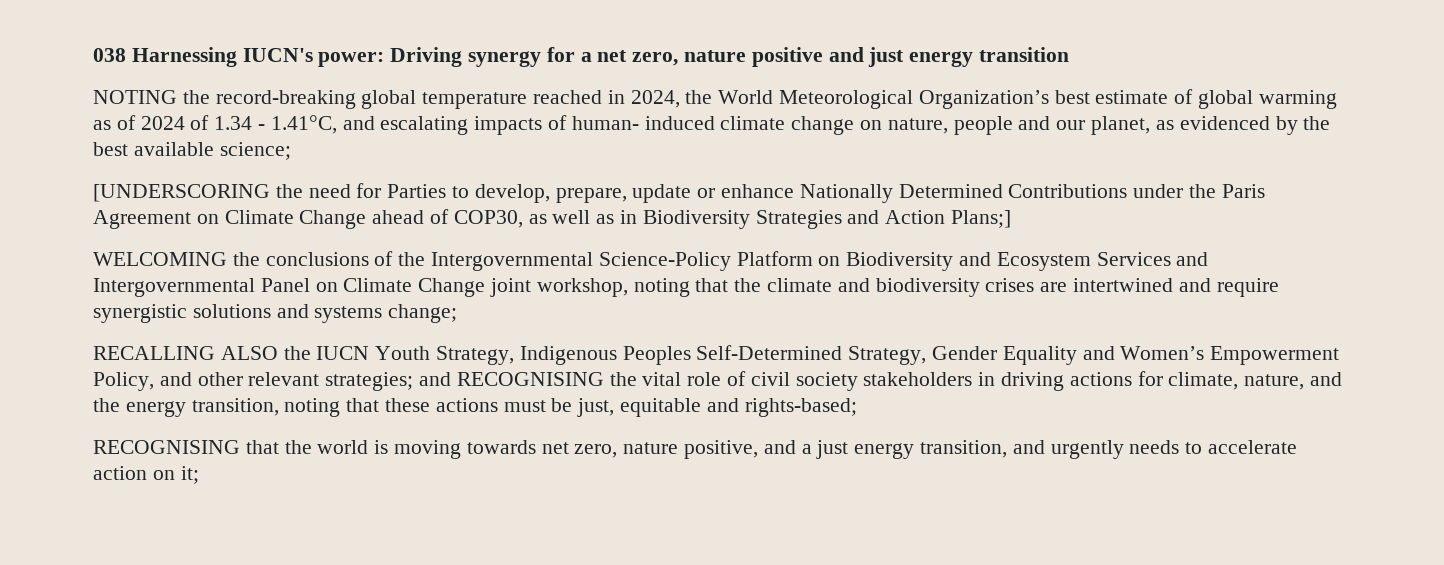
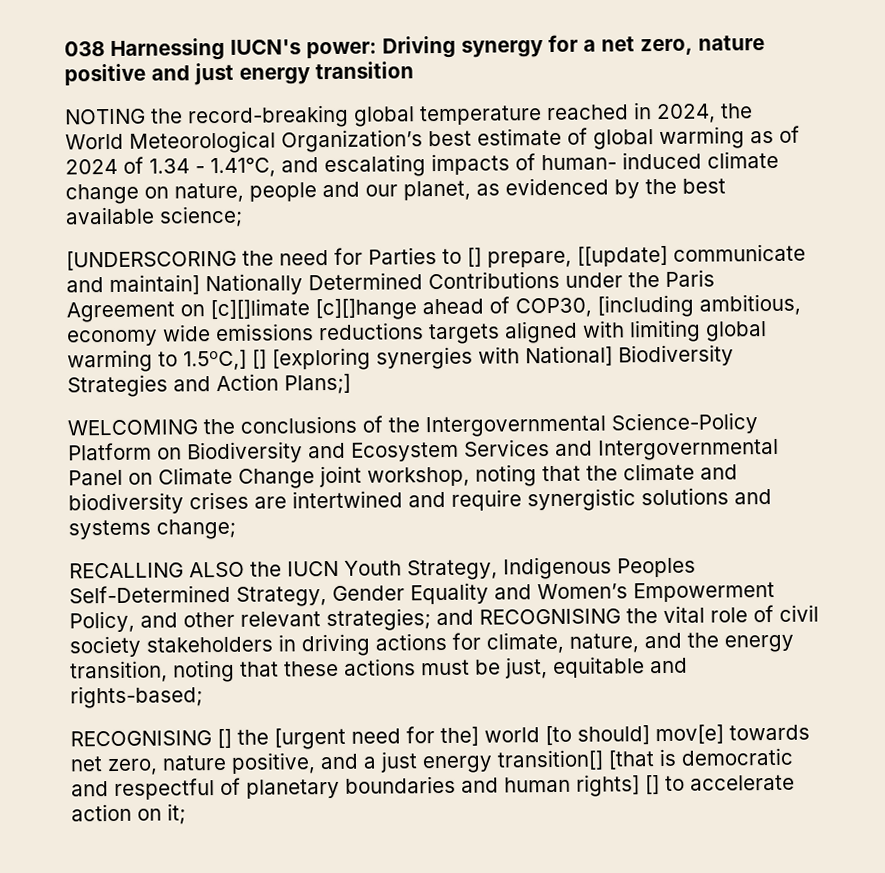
- [UNDERSCORING the need for Parties to develop, prepare, update or enhance Nationally Determined Contributions under the Paris Agreement on Climate Change ahead of COP30, as well as in Biodiversity Strategies and Action Plans;]
+ [UNDERSCORING the need for Parties to [] prepare, [[update] communicate and maintain] Nationally Determined Contributions under the Paris Agreement on [c][]limate [c][]hange ahead of COP30, [including ambitious, economy wide emissions reductions targets aligned with limiting global warming to 1.5oC,] [] [exploring synergies with National] Biodiversity Strategies and Action Plans;]
- RECOGNISING that the world is moving towards net zero, nature positive, and a just energy transition, and urgently needs to accelerate action on it;
+ RECOGNISING [] the [urgent need for the] world [to should] mov[e] towards net zero, nature positive, and a just energy transition[] [that is democratic and respectful of planetary boundaries and human rights] [] to accelerate action on it;

